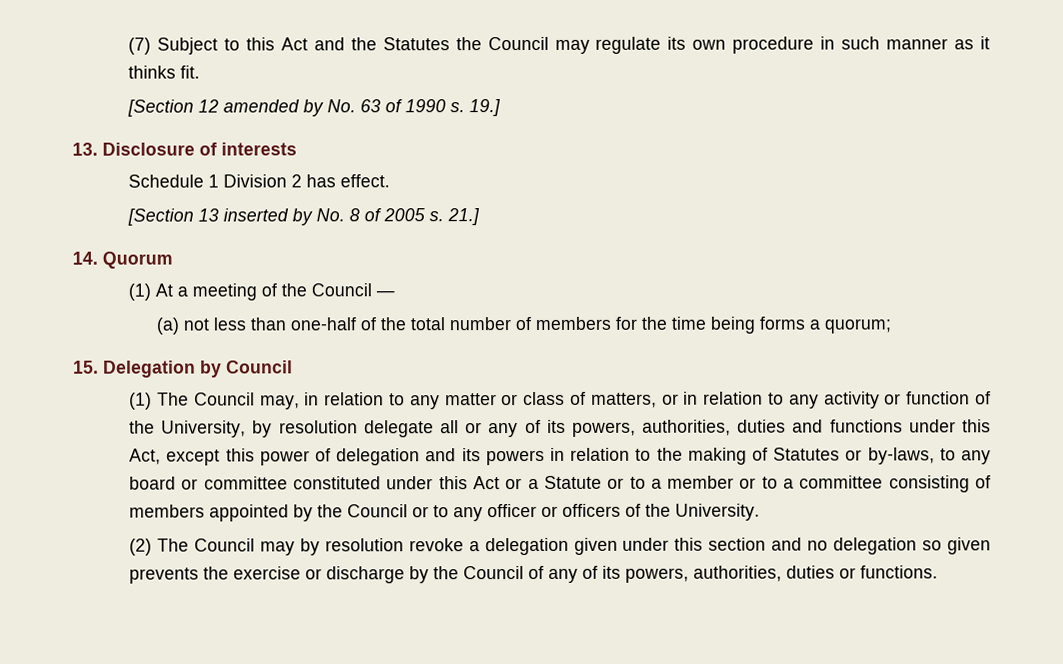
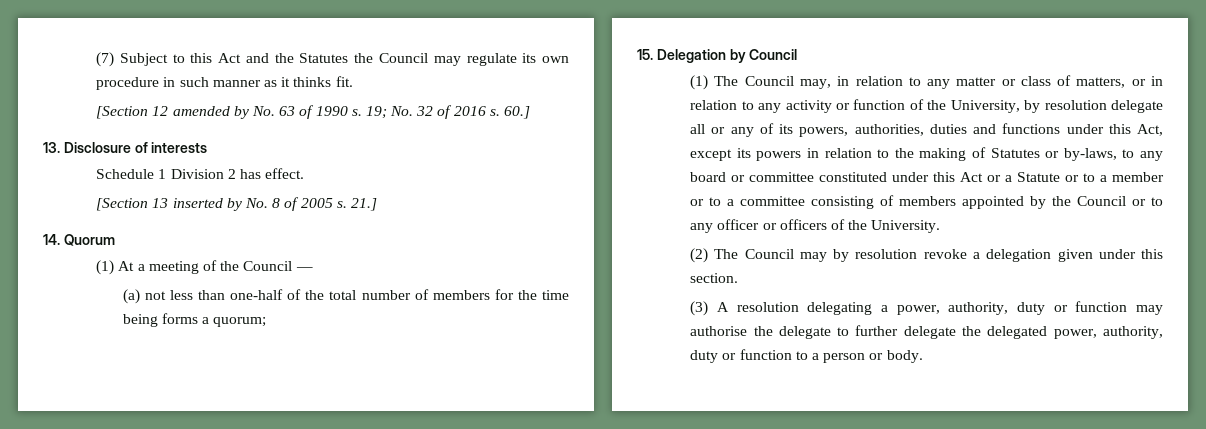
- 19.]
+ 19; No. 32 of 2016 s. 60.]
- (1) The Council may, in relation to any matter or class of matters, or in relation to any activity or function of the University, by resolution delegate all or any of its powers, authorities, duties and functions under this Act, except this power of delegation and its powers in relation to the making of Statutes or by-laws, to any board or committee constituted under this Act or a Statute or to a member or to a committee consisting of members appointed by the Council or to any officer or officers of the University.
+ (1) The Council may, in relation to any matter or class of matters, or in relation to any activity or function of the University, by resolution delegate all or any of its powers, authorities, duties and functions under this Act, except its powers in relation to the making of Statutes or by-laws, to any board or committee constituted under this Act or a Statute or to a member or to a committee consisting of members appointed by the Council or to any officer or officers of the University.
- (2) The Council may by resolution revoke a delegation given under this section and no delegation so given prevents the exercise or discharge by the Council of any of its powers, authorities, duties or functions.
+ (2) The Council may by resolution revoke a delegation given under this section.
+ (3) A resolution delegating a power, authority, duty or function may authorise the delegate to further delegate the delegated power, authority, duty or function to a person or body.

